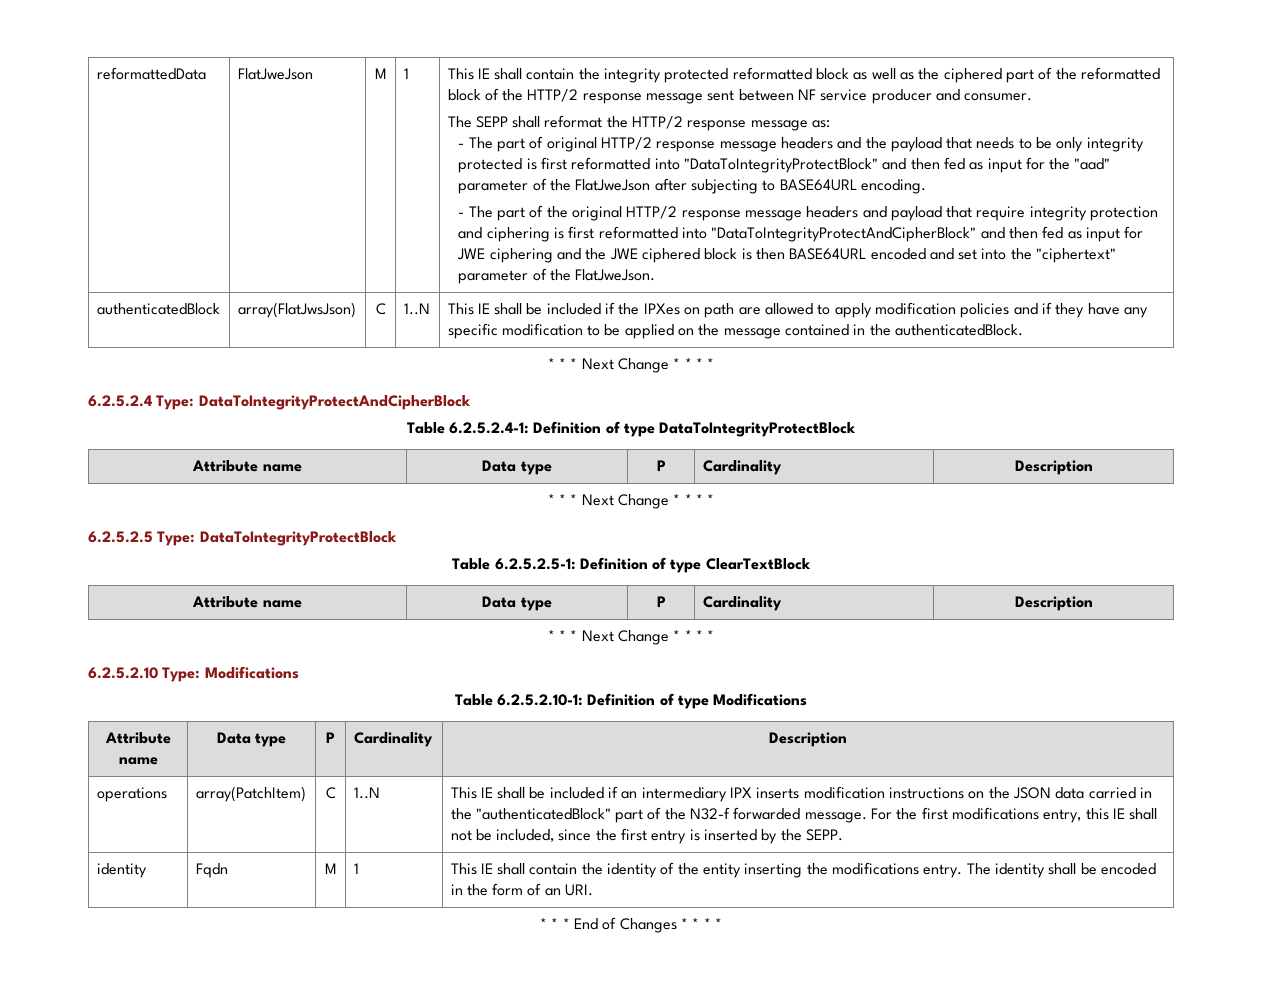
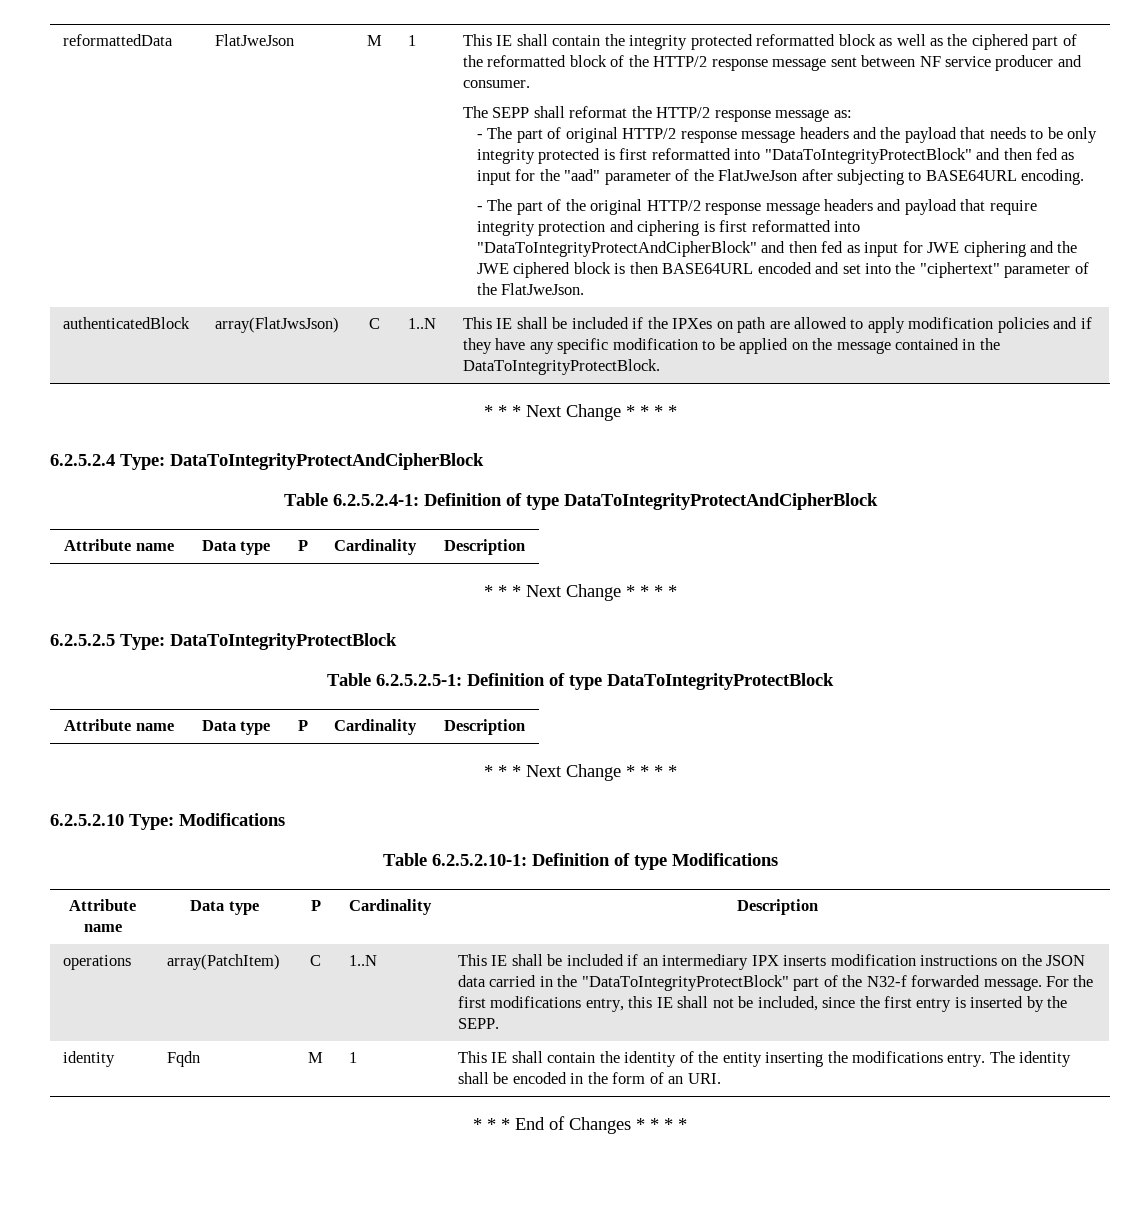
- authenticatedBlock | array(FlatJwsJson) | C | 1..N | This IE shall be included if the IPXes on path are allowed to apply modification policies and if they have any specific modification to be applied on the message contained in the authenticatedBlock.
+ authenticatedBlock | array(FlatJwsJson) | C | 1..N | This IE shall be included if the IPXes on path are allowed to apply modification policies and if they have any specific modification to be applied on the message contained in the DataToIntegrityProtectBlock.
- Table 6.2.5.2.4-1: Definition of type DataToIntegrityProtectBlock
+ Table 6.2.5.2.4-1: Definition of type DataToIntegrityProtectAndCipherBlock
- Table 6.2.5.2.5-1: Definition of type ClearTextBlock
+ Table 6.2.5.2.5-1: Definition of type DataToIntegrityProtectBlock
- This IE shall be included if an intermediary IPX inserts modification instructions on the JSON data carried in the "authenticatedBlock" part of the N32-f forwarded message.
+ This IE shall be included if an intermediary IPX inserts modification instructions on the JSON data carried in the "DataToIntegrityProtectBlock" part of the N32-f forwarded message.

